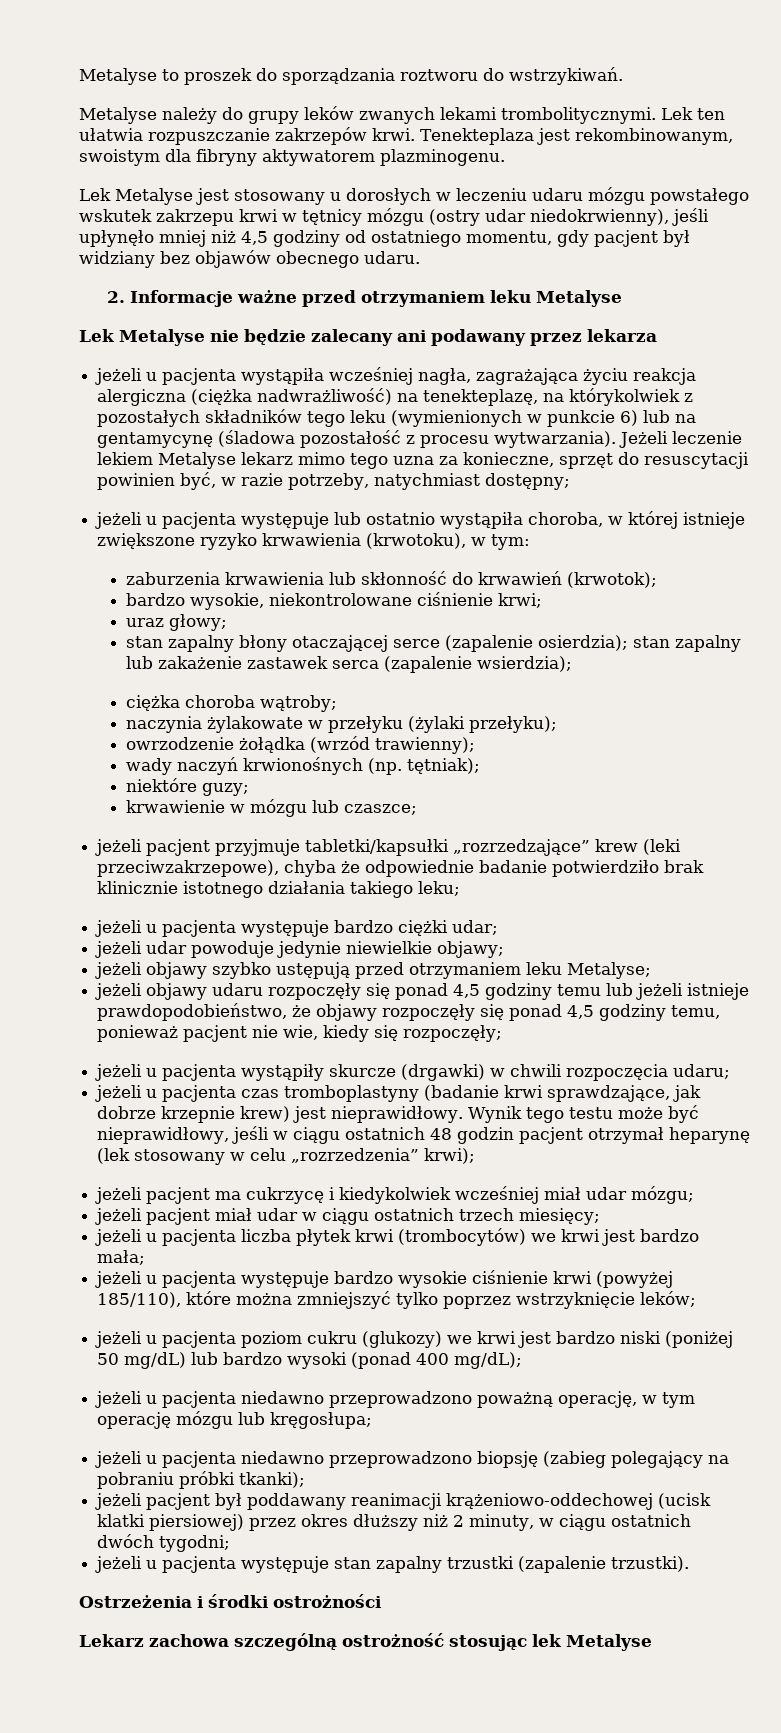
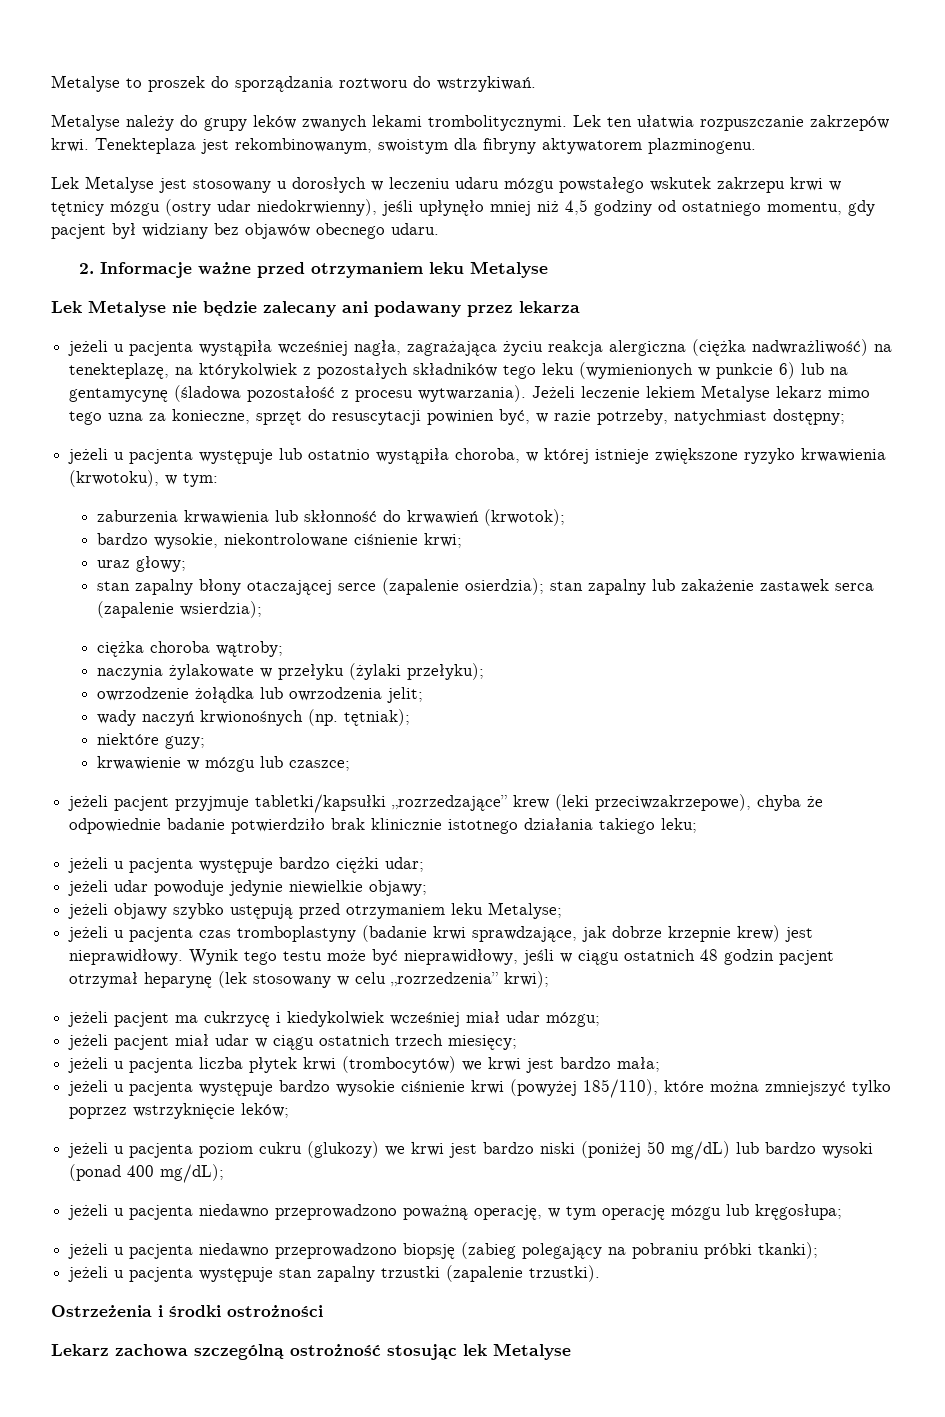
- owrzodzenie żołądka (wrzód trawienny);
+ owrzodzenie żołądka lub owrzodzenia jelit;
- jeżeli objawy udaru rozpoczęły się ponad 4,5 godziny temu lub jeżeli istnieje prawdopodobieństwo, że objawy rozpoczęły się ponad 4,5 godziny temu, ponieważ pacjent nie wie, kiedy się rozpoczęły;
- jeżeli u pacjenta wystąpiły skurcze (drgawki) w chwili rozpoczęcia udaru;
- jeżeli pacjent był poddawany reanimacji krążeniowo-oddechowej (ucisk klatki piersiowej) przez okres dłuższy niż 2 minuty, w ciągu ostatnich dwóch tygodni;

